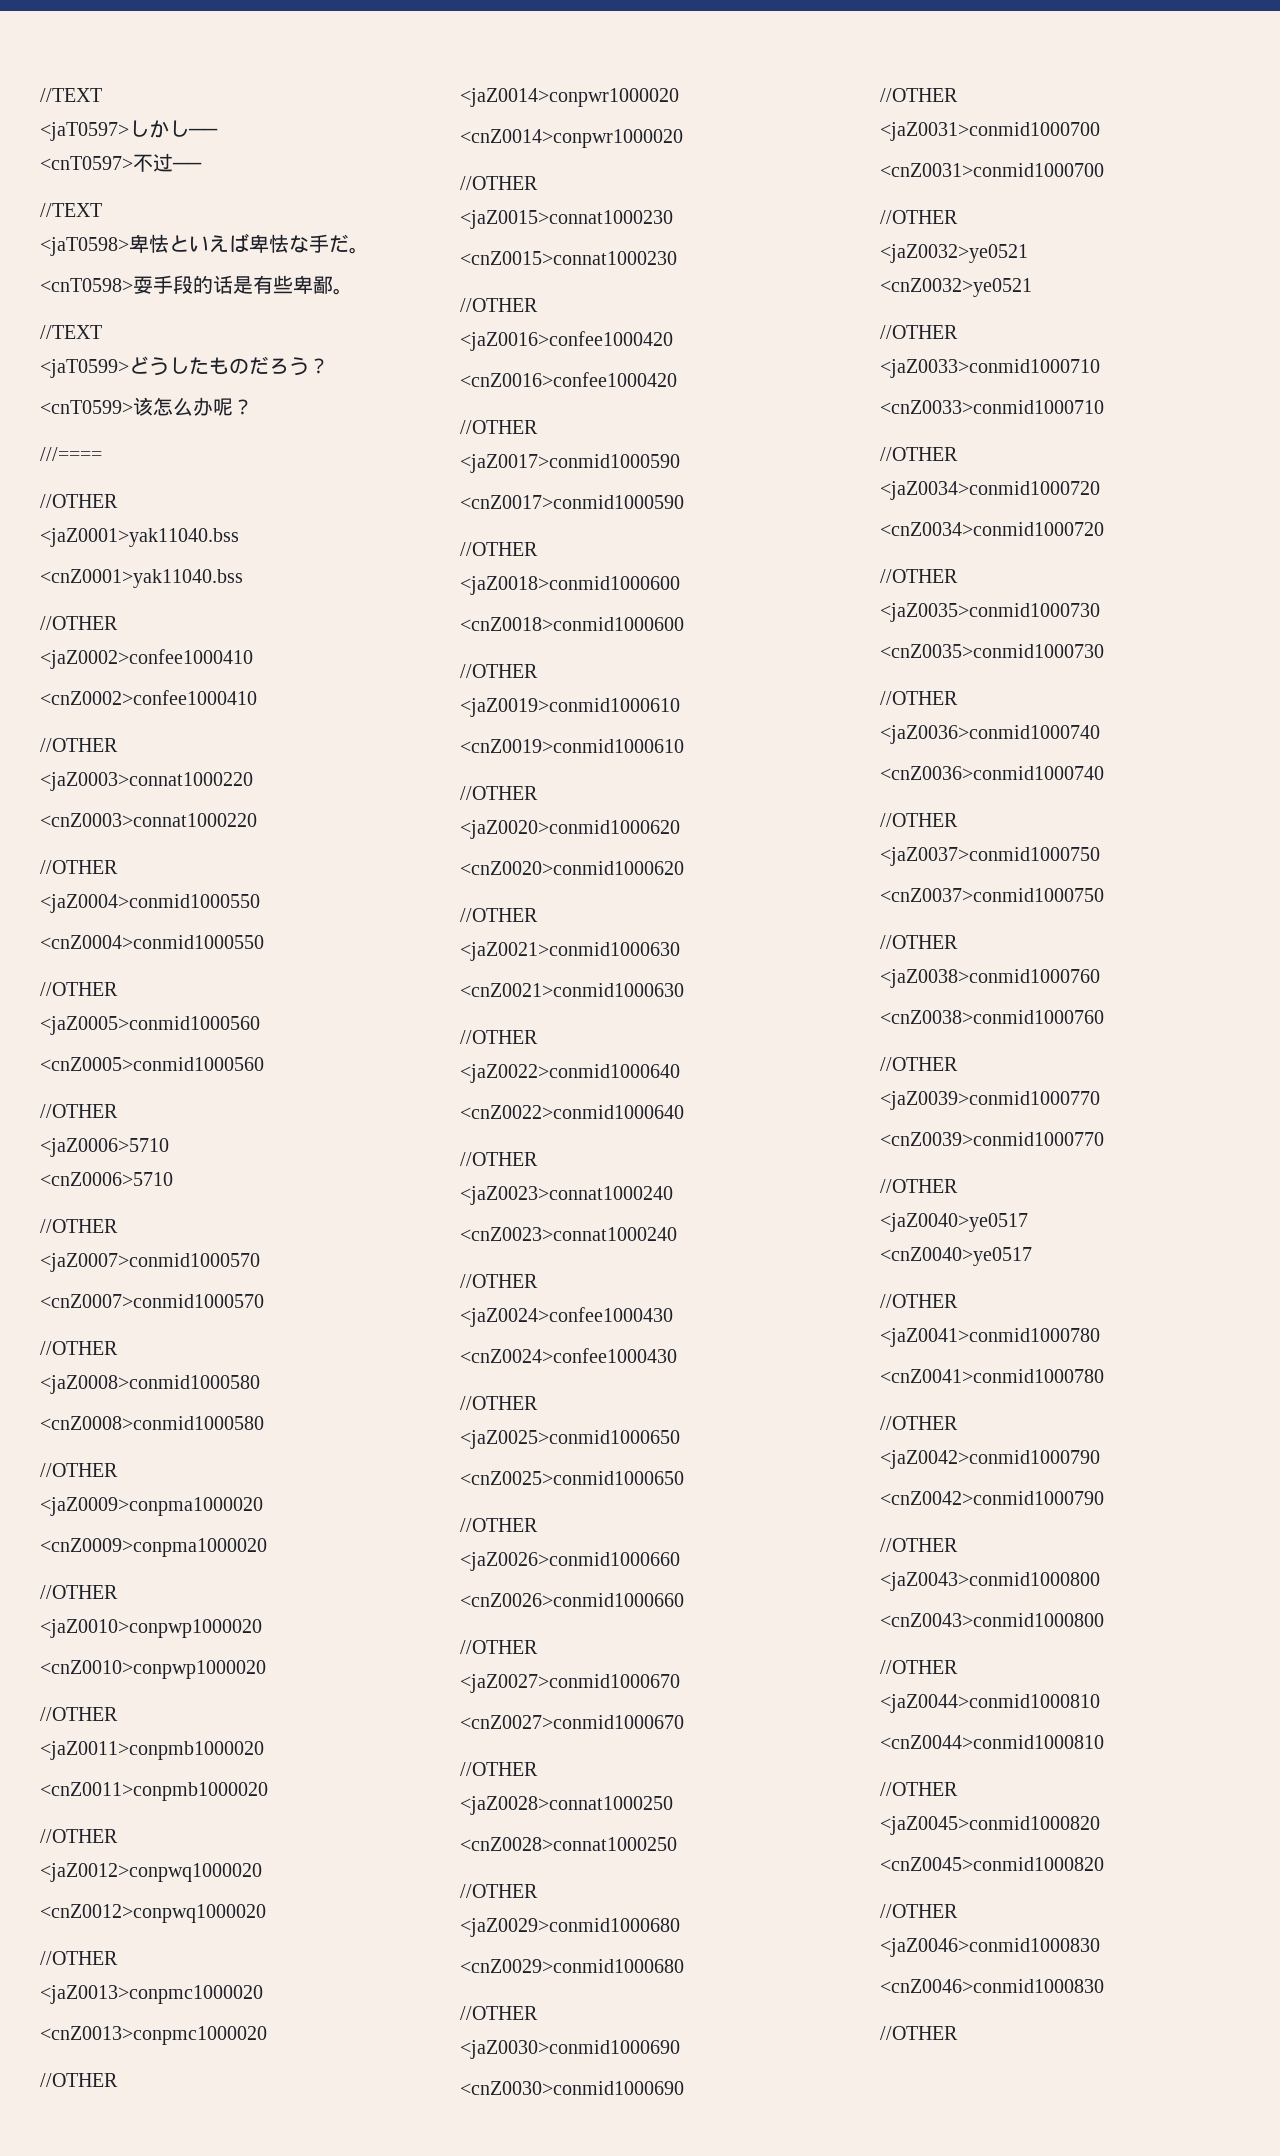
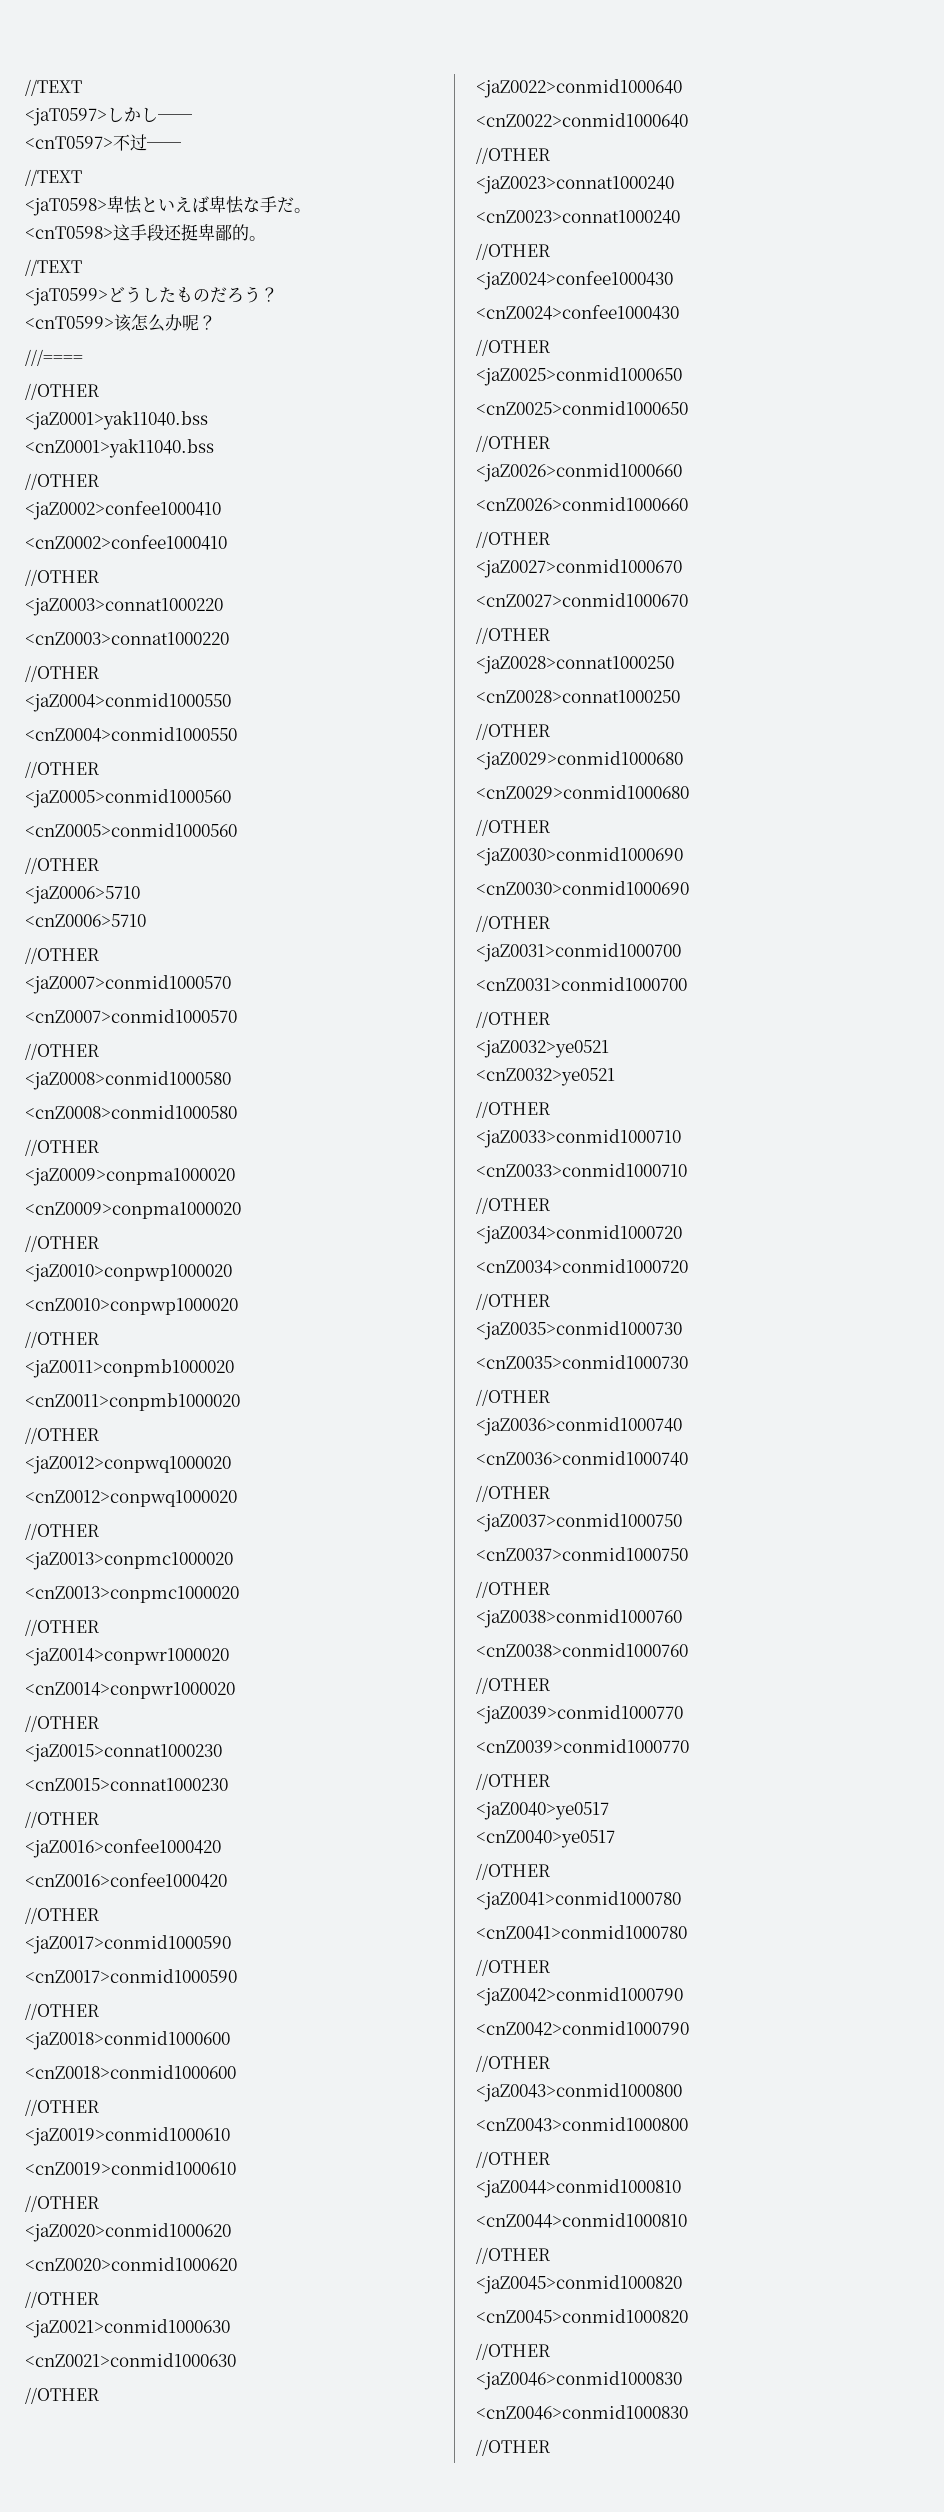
- <cnT0598>耍手段的话是有些卑鄙。
+ <cnT0598>这手段还挺卑鄙的。

